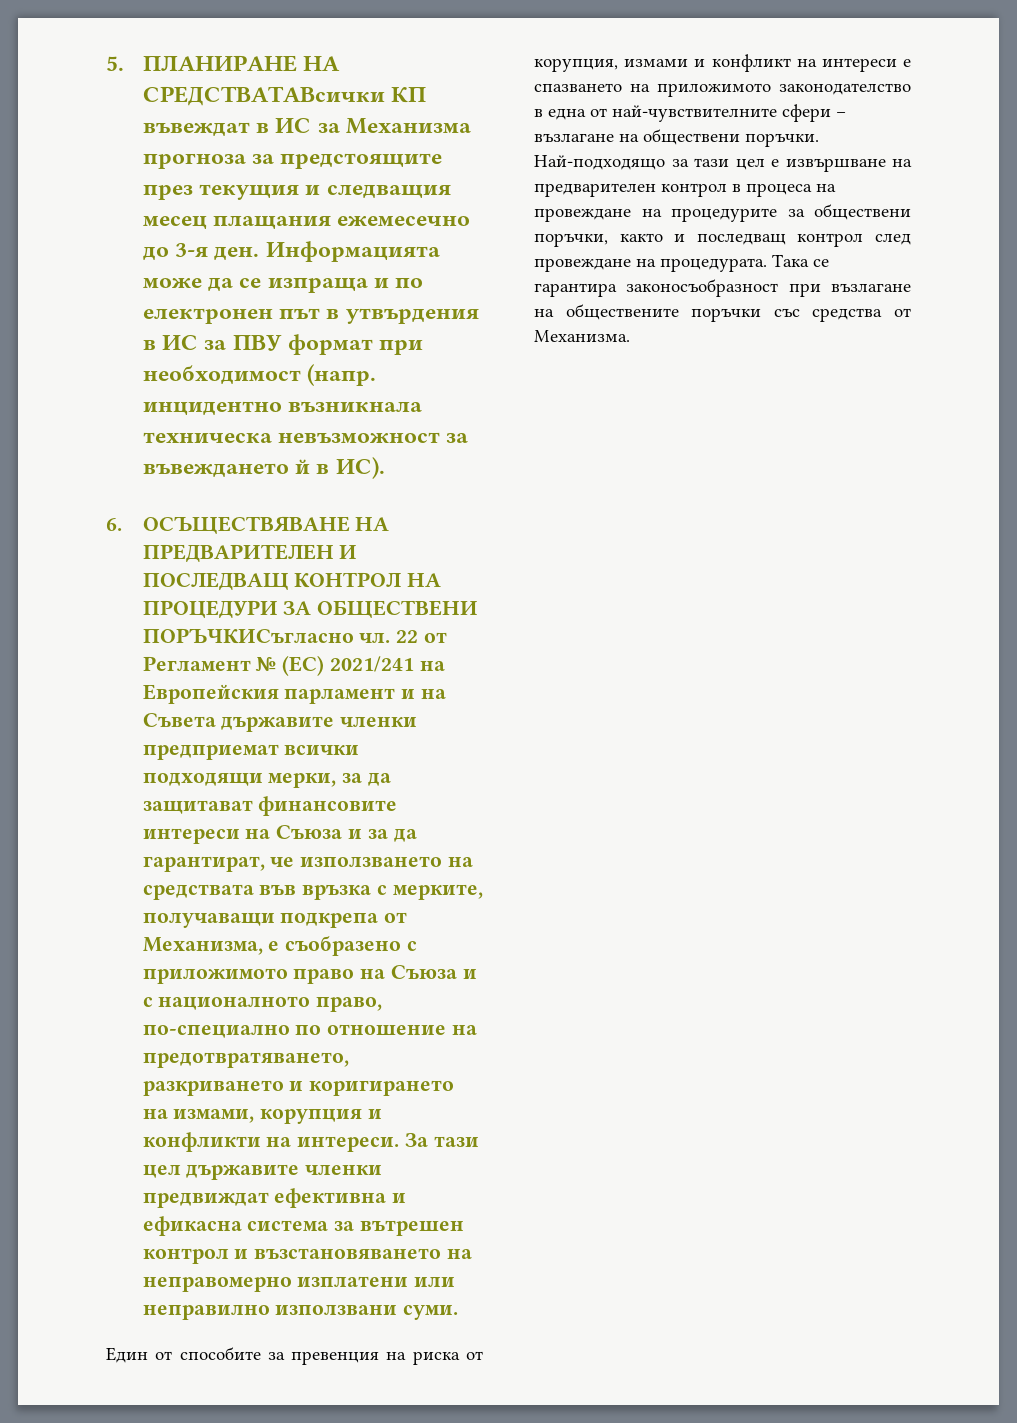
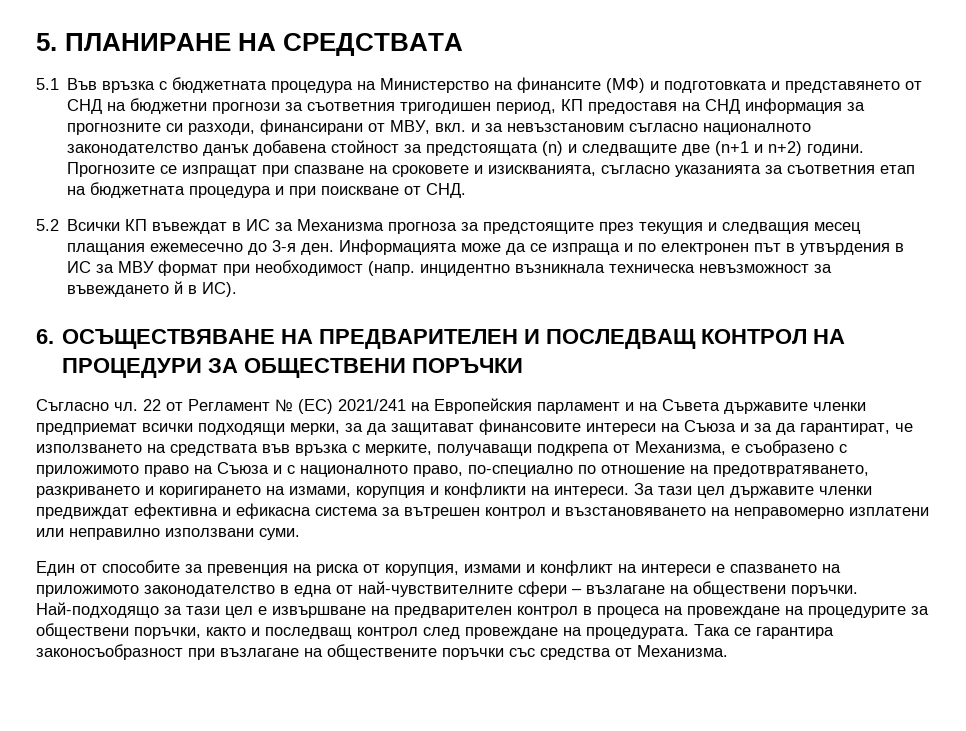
- 5. ПЛАНИРАНЕ НА СРЕДСТВАТАВсички КП въвеждат в ИС за Механизма прогноза за предстоящите през текущия и следващия месец плащания ежемесечно до 3-я ден.
+ 5. ПЛАНИРАНЕ НА СРЕДСТВАТА
+ 5.1 Във връзка с бюджетната процедура на Министерство на финансите (МФ) и подготовката и представянето от СНД на бюджетни прогнози за съответния тригодишен период, КП предоставя на СНД информация за прогнозните си разходи, финансирани от МВУ, вкл. и за невъзстановим съгласно националното законодателство данък добавена стойност за предстоящата (n) и следващите две (n+1 и n+2) години. Прогнозите се изпращат при спазване на сроковете и изискванията, съгласно указанията за съответния етап на бюджетната процедура и при поискване от СНД.
+ 5.2 Всички КП въвеждат в ИС за Механизма прогноза за предстоящите през текущия и следващия месец плащания ежемесечно до 3-я ден.
- Информацията може да се изпраща и по електронен път в утвърдения в ИС за ПВУ формат при необходимост (напр. инцидентно възникнала техническа невъзможност за въвеждането й в ИС).
+ Информацията може да се изпраща и по електронен път в утвърдения в ИС за МВУ формат при необходимост (напр. инцидентно възникнала техническа невъзможност за въвеждането й в ИС).
- 6. ОСЪЩЕСТВЯВАНЕ НА ПРЕДВАРИТЕЛЕН И ПОСЛЕДВАЩ КОНТРОЛ НА ПРОЦЕДУРИ ЗА ОБЩЕСТВЕНИ ПОРЪЧКИСъгласно чл.
+ 6. ОСЪЩЕСТВЯВАНЕ НА ПРЕДВАРИТЕЛЕН И ПОСЛЕДВАЩ КОНТРОЛ НА ПРОЦЕДУРИ ЗА ОБЩЕСТВЕНИ ПОРЪЧКИ
+ Съгласно чл.

